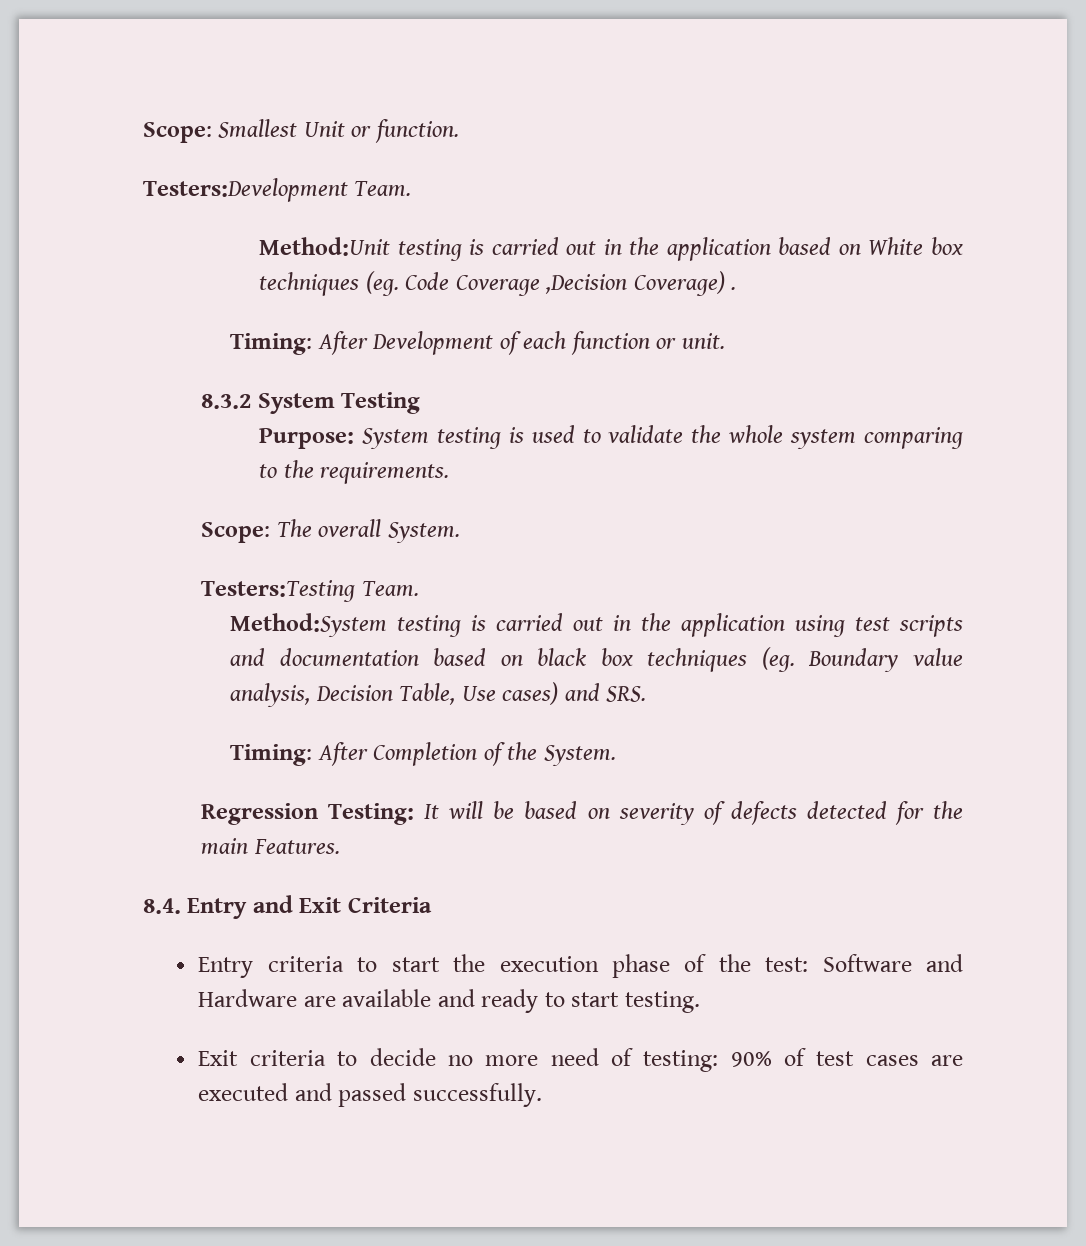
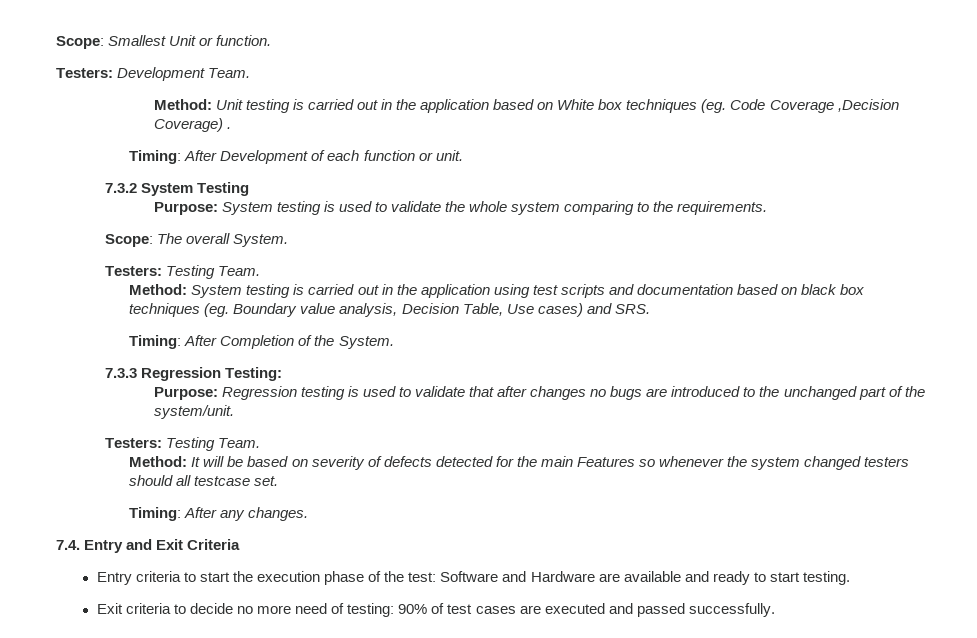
- Testers:Development Team.
- Method:Unit testing is carried out in the application based on White box techniques (eg. Code Coverage ,Decision Coverage) .
+ Testers: Development Team.
+ Method: Unit testing is carried out in the application based on White box techniques (eg. Code Coverage ,Decision Coverage) .
- 8.3.2 System Testing
+ 7.3.2 System Testing
  Scope: The overall System.
- Testers:Testing Team.
- Method:System testing is carried out in the application using test scripts and documentation based on black box techniques (eg. Boundary value analysis, Decision Table, Use cases) and SRS.
+ Testers: Testing Team.
+ Method: System testing is carried out in the application using test scripts and documentation based on black box techniques (eg. Boundary value analysis, Decision Table, Use cases) and SRS.
- Regression Testing: It will be based on severity of defects detected for the main Features.
- 8.4. Entry and Exit Criteria
+ 7.3.3 Regression Testing:
+ Purpose: Regression testing is used to validate that after changes no bugs are introduced to the unchanged part of the system/unit.
+ Testers: Testing Team.
+ Method: It will be based on severity of defects detected for the main Features so whenever the system changed testers should all testcase set.
+ Timing: After any changes.
+ 7.4. Entry and Exit Criteria

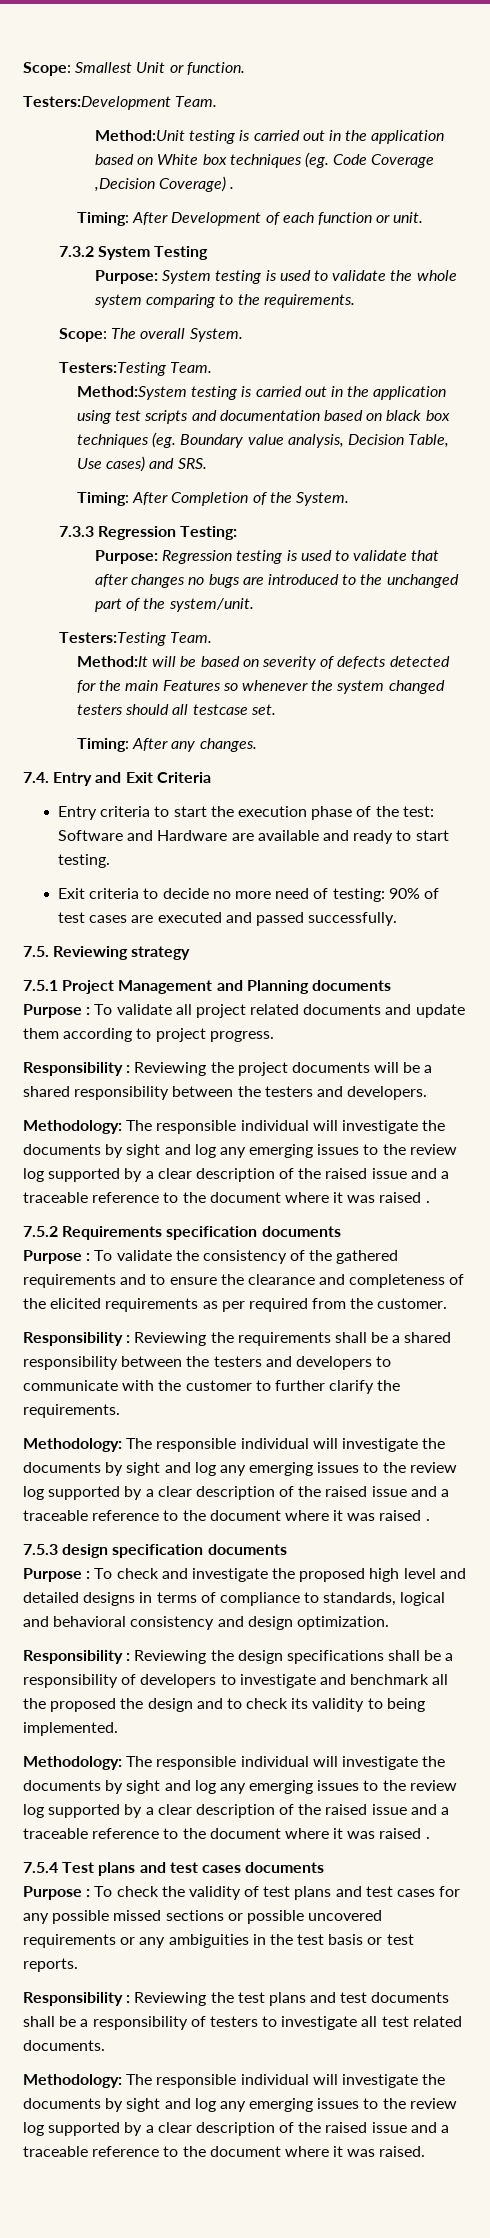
- Testers: Development Team.
- Method: Unit testing is carried out in the application based on White box techniques (eg. Code Coverage ,Decision Coverage) .
+ Testers:Development Team.
+ Method:Unit testing is carried out in the application based on White box techniques (eg. Code Coverage ,Decision Coverage) .
  Scope: The overall System.
- Testers: Testing Team.
- Method: System testing is carried out in the application using test scripts and documentation based on black box techniques (eg. Boundary value analysis, Decision Table, Use cases) and SRS.
+ Testers:Testing Team.
+ Method:System testing is carried out in the application using test scripts and documentation based on black box techniques (eg. Boundary value analysis, Decision Table, Use cases) and SRS.
  Purpose: Regression testing is used to validate that after changes no bugs are introduced to the unchanged part of the system/unit.
- Testers: Testing Team.
- Method: It will be based on severity of defects detected for the main Features so whenever the system changed testers should all testcase set.
+ Testers:Testing Team.
+ Method:It will be based on severity of defects detected for the main Features so whenever the system changed testers should all testcase set.
+ 7.5. Reviewing strategy
+ 7.5.1 Project Management and Planning documents
+ Purpose : To validate all project related documents and update them according to project progress.
+ Responsibility : Reviewing the project documents will be a shared responsibility between the testers and developers.
+ Methodology: The responsible individual will investigate the documents by sight and log any emerging issues to the review log supported by a clear description of the raised issue and a traceable reference to the document where it was raised .
+ 7.5.2 Requirements specification documents
+ Purpose : To validate the consistency of the gathered requirements and to ensure the clearance and completeness of the elicited requirements as per required from the customer.
+ Responsibility : Reviewing the requirements shall be a shared responsibility between the testers and developers to communicate with the customer to further clarify the requirements.
+ Methodology: The responsible individual will investigate the documents by sight and log any emerging issues to the review log supported by a clear description of the raised issue and a traceable reference to the document where it was raised .
+ 7.5.3 design specification documents
+ Purpose : To check and investigate the proposed high level and detailed designs in terms of compliance to standards, logical and behavioral consistency and design optimization.
+ Responsibility : Reviewing the design specifications shall be a responsibility of developers to investigate and benchmark all the proposed the design and to check its validity to being implemented.
+ Methodology: The responsible individual will investigate the documents by sight and log any emerging issues to the review log supported by a clear description of the raised issue and a traceable reference to the document where it was raised .
+ 7.5.4 Test plans and test cases documents
+ Purpose : To check the validity of test plans and test cases for any possible missed sections or possible uncovered requirements or any ambiguities in the test basis or test reports.
+ Responsibility : Reviewing the test plans and test documents shall be a responsibility of testers to investigate all test related documents.
+ Methodology: The responsible individual will investigate the documents by sight and log any emerging issues to the review log supported by a clear description of the raised issue and a traceable reference to the document where it was raised.

